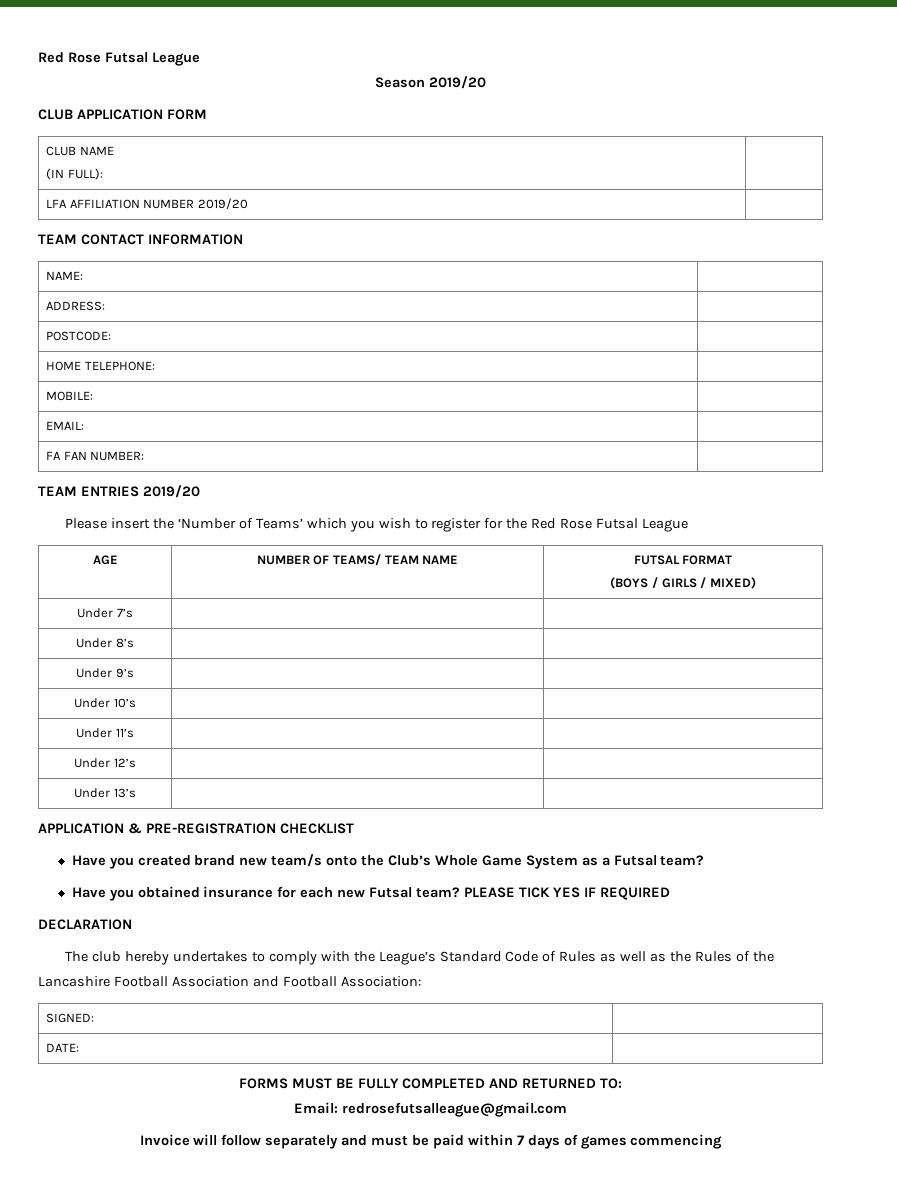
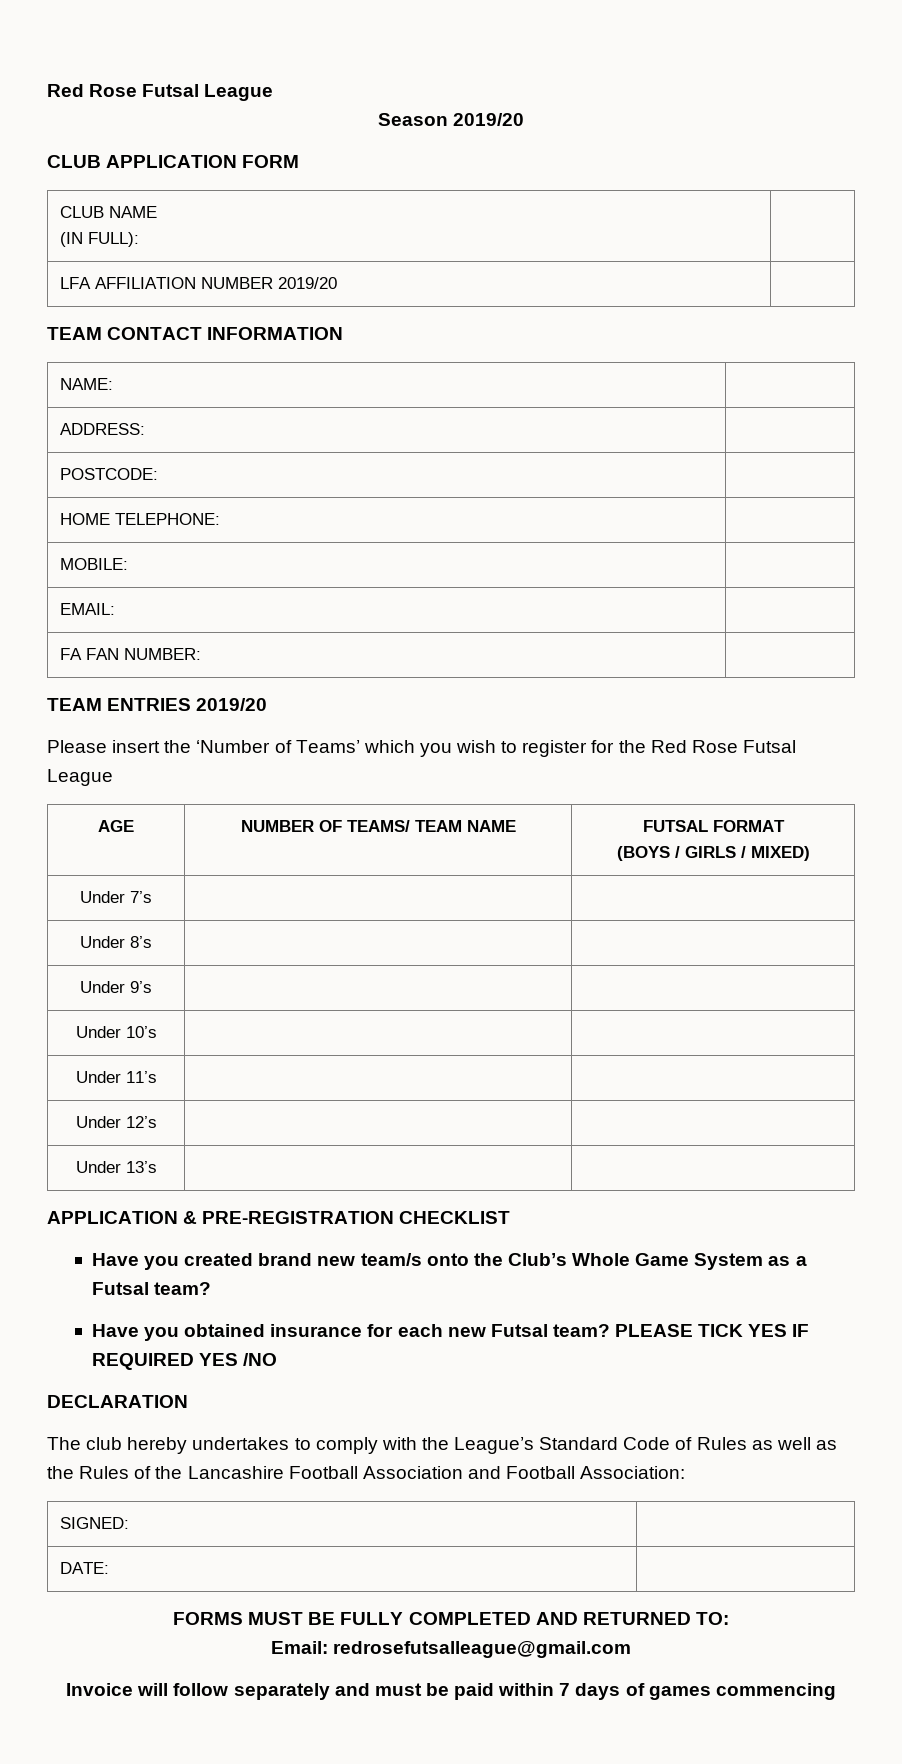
- PLEASE TICK YES IF REQUIRED
+ PLEASE TICK YES IF REQUIRED YES /NO

